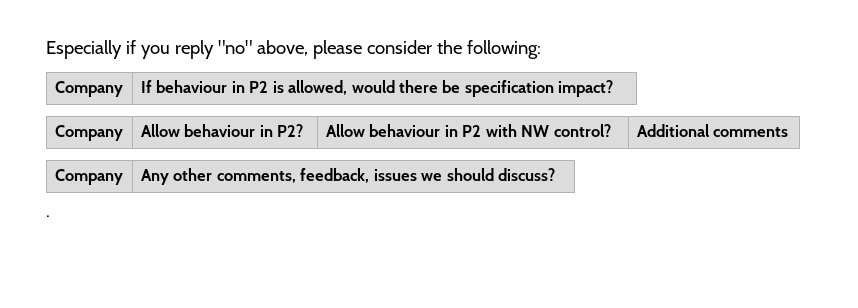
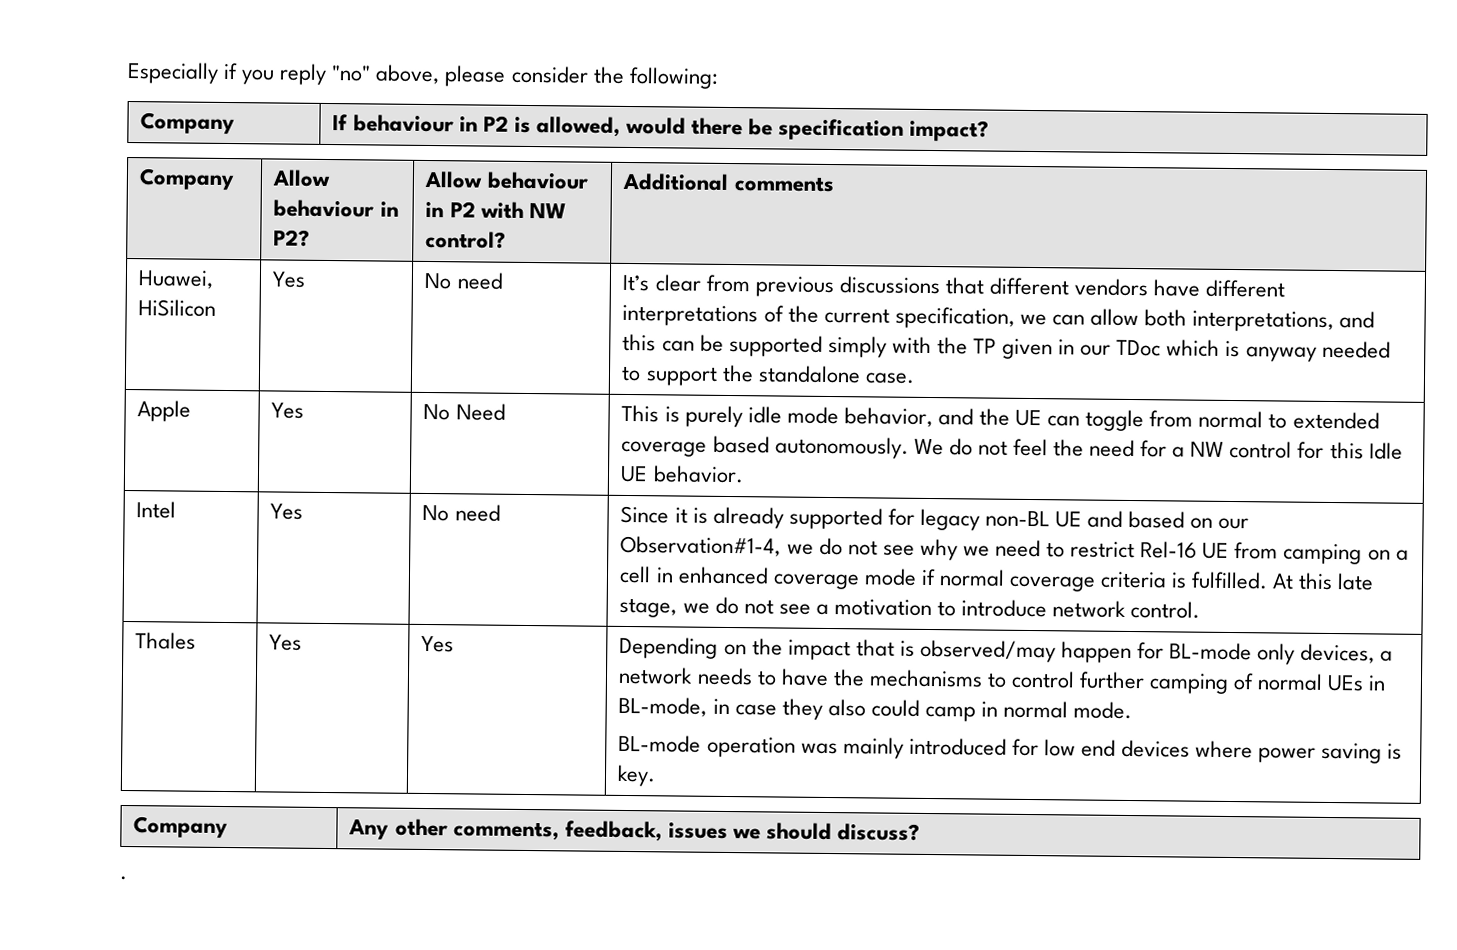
+ Huawei, HiSilicon | Yes | No need | It’s clear from previous discussions that different vendors have different interpretations of the current specification, we can allow both interpretations, and this can be supported simply with the TP given in our TDoc which is anyway needed to support the standalone case.
+ Apple | Yes | No Need | This is purely idle mode behavior, and the UE can toggle from normal to extended coverage based autonomously. We do not feel the need for a NW control for this Idle UE behavior.
+ Intel | Yes | No need | Since it is already supported for legacy non-BL UE and based on our Observation#1-4, we do not see why we need to restrict Rel-16 UE from camping on a cell in enhanced coverage mode if normal coverage criteria is fulfilled. At this late stage, we do not see a motivation to introduce network control.
+ Thales | Yes | Yes | Depending on the impact that is observed/may happen for BL-mode only devices, a network needs to have the mechanisms to control further camping of normal UEs in BL-mode, in case they also could camp in normal mode.
+ BL-mode operation was mainly introduced for low end devices where power saving is key.

